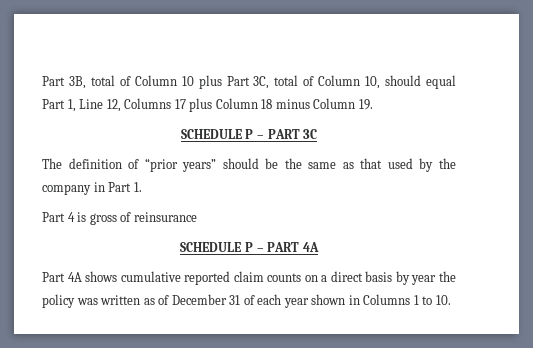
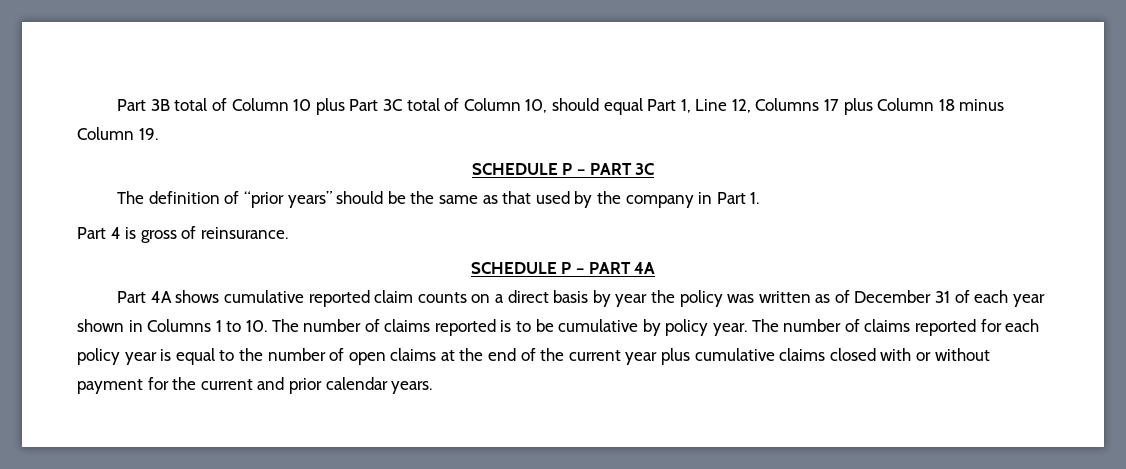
- Part 3B, total of Column 10 plus Part 3C, total of Column 10, should equal Part 1, Line 12, Columns 17 plus Column 18 minus Column 19.
+ Part 3B total of Column 10 plus Part 3C total of Column 10, should equal Part 1, Line 12, Columns 17 plus Column 18 minus Column 19.
- Part 4 is gross of reinsurance
+ Part 4 is gross of reinsurance.
- Part 4A shows cumulative reported claim counts on a direct basis by year the policy was written as of December 31 of each year shown in Columns 1 to 10.
+ Part 4A shows cumulative reported claim counts on a direct basis by year the policy was written as of December 31 of each year shown in Columns 1 to 10. The number of claims reported is to be cumulative by policy year. The number of claims reported for each policy year is equal to the number of open claims at the end of the current year plus cumulative claims closed with or without payment for the current and prior calendar years.

